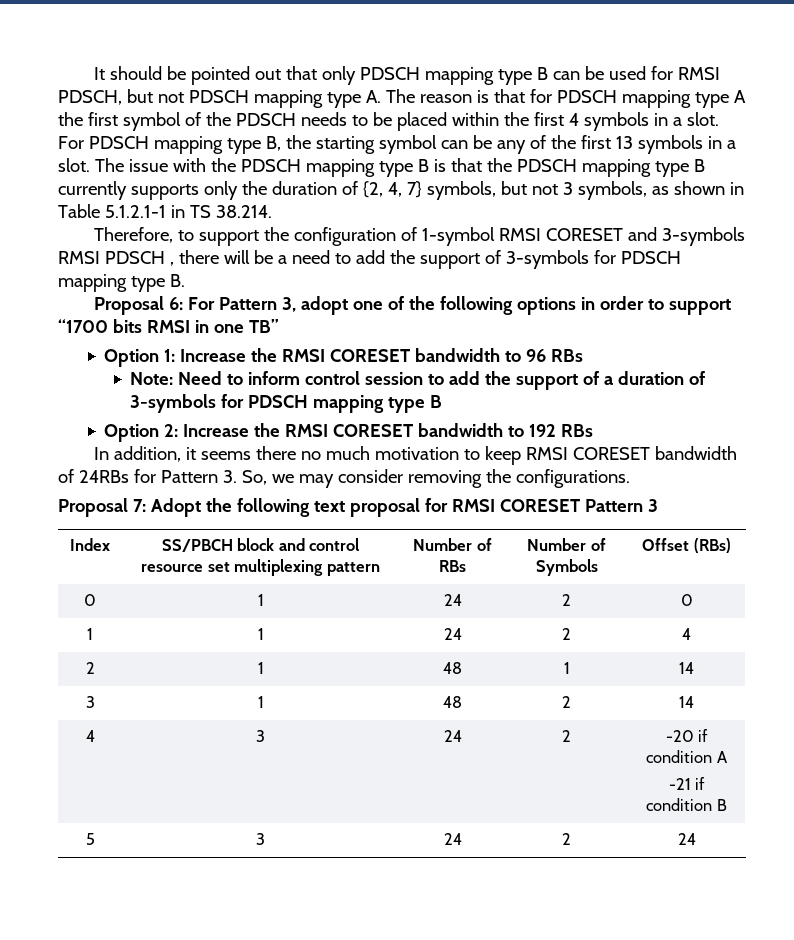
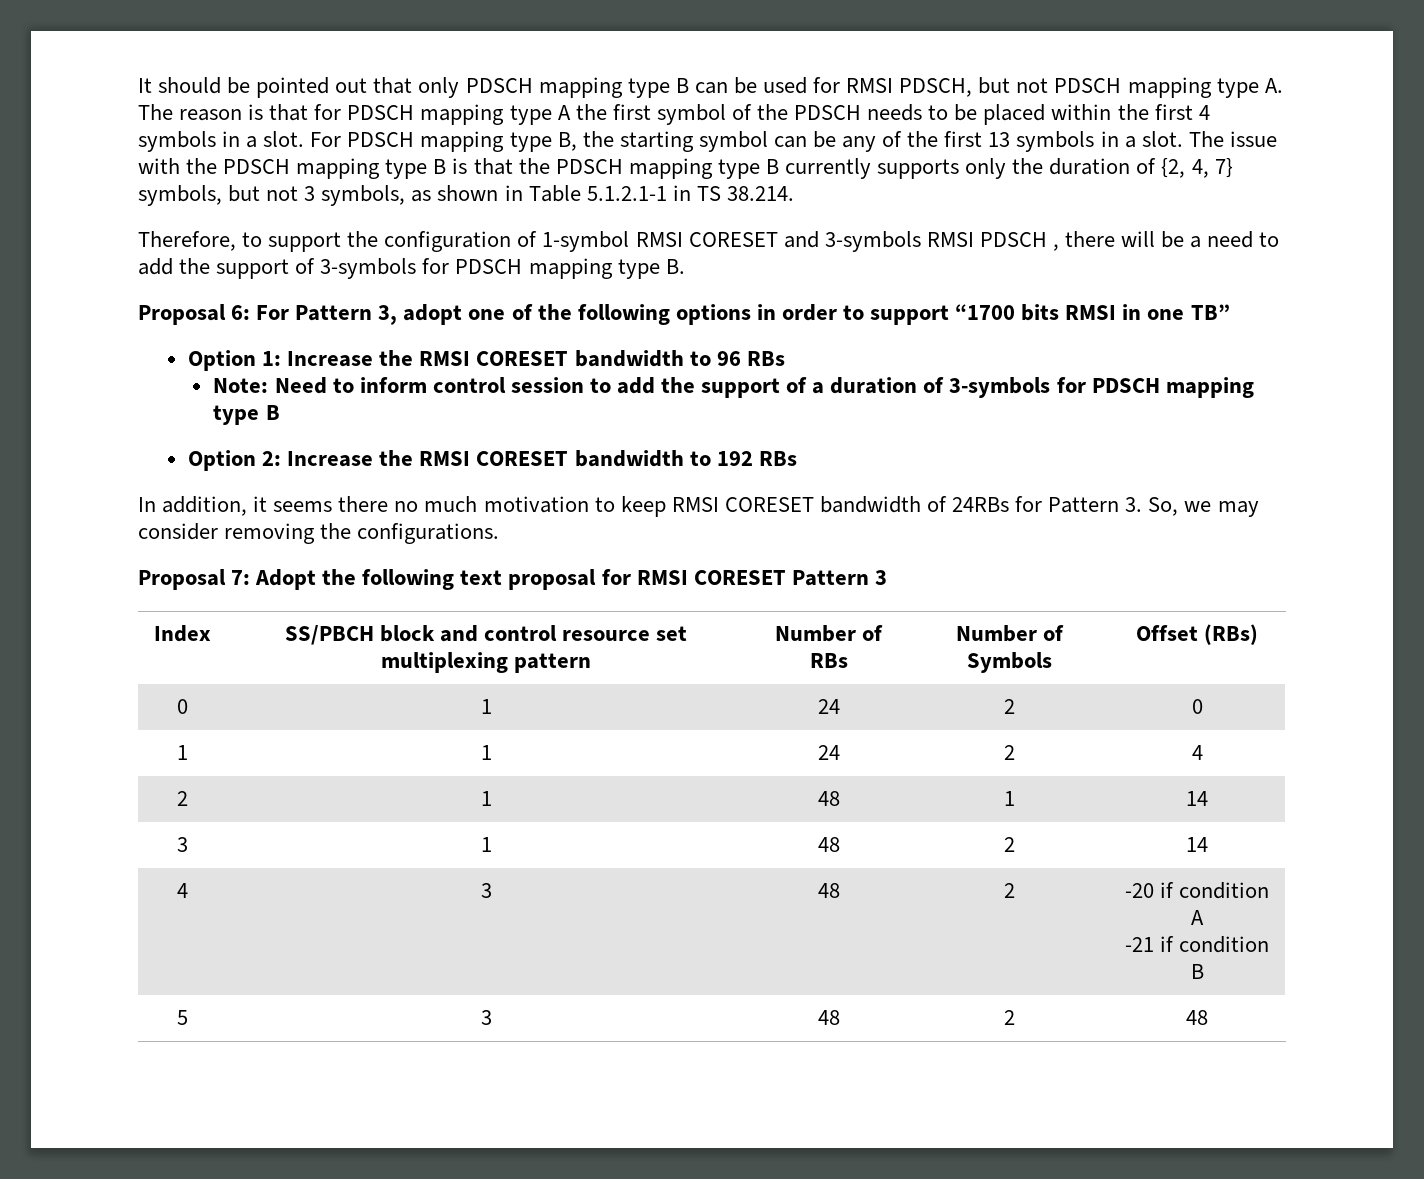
- 4 | 3 | 24 | 2 | -20 if condition A
+ 4 | 3 | 48 | 2 | -20 if condition A
- 5 | 3 | 24 | 2 | 24
+ 5 | 3 | 48 | 2 | 48

